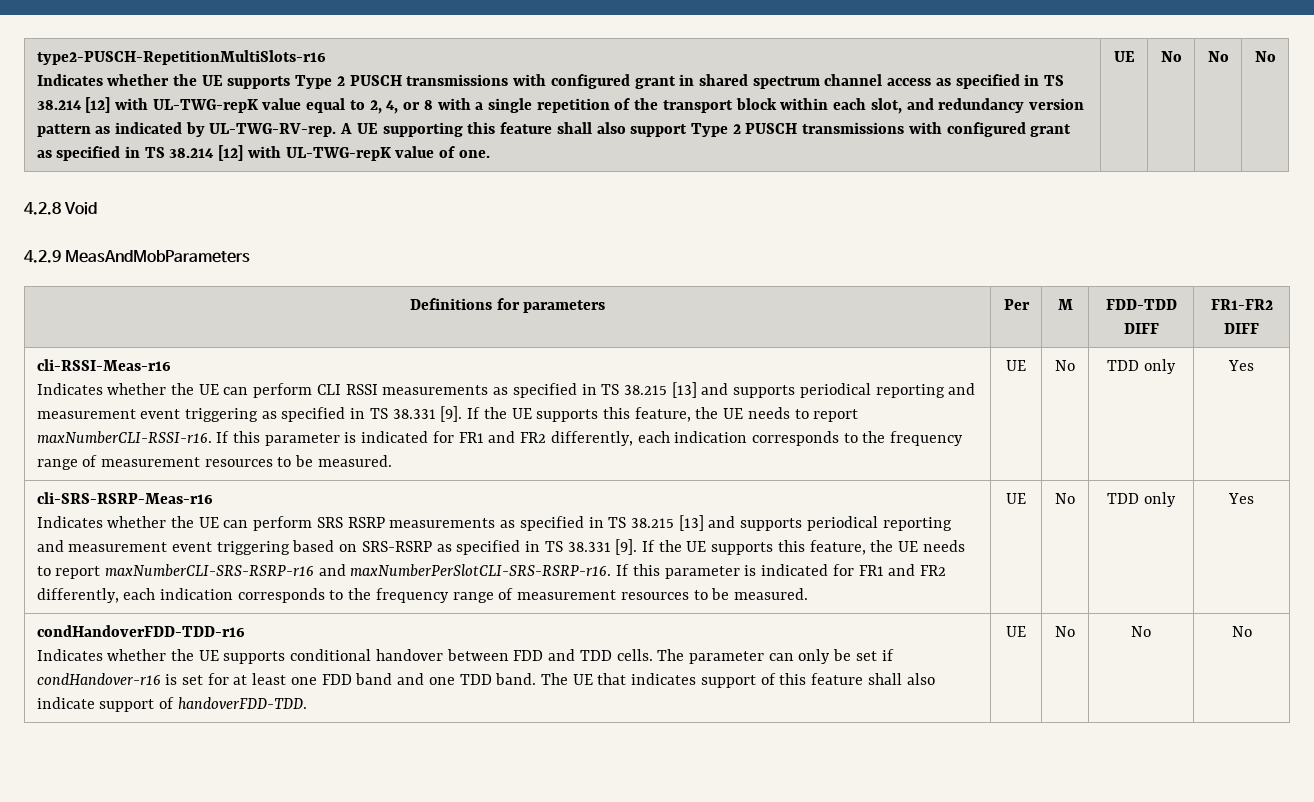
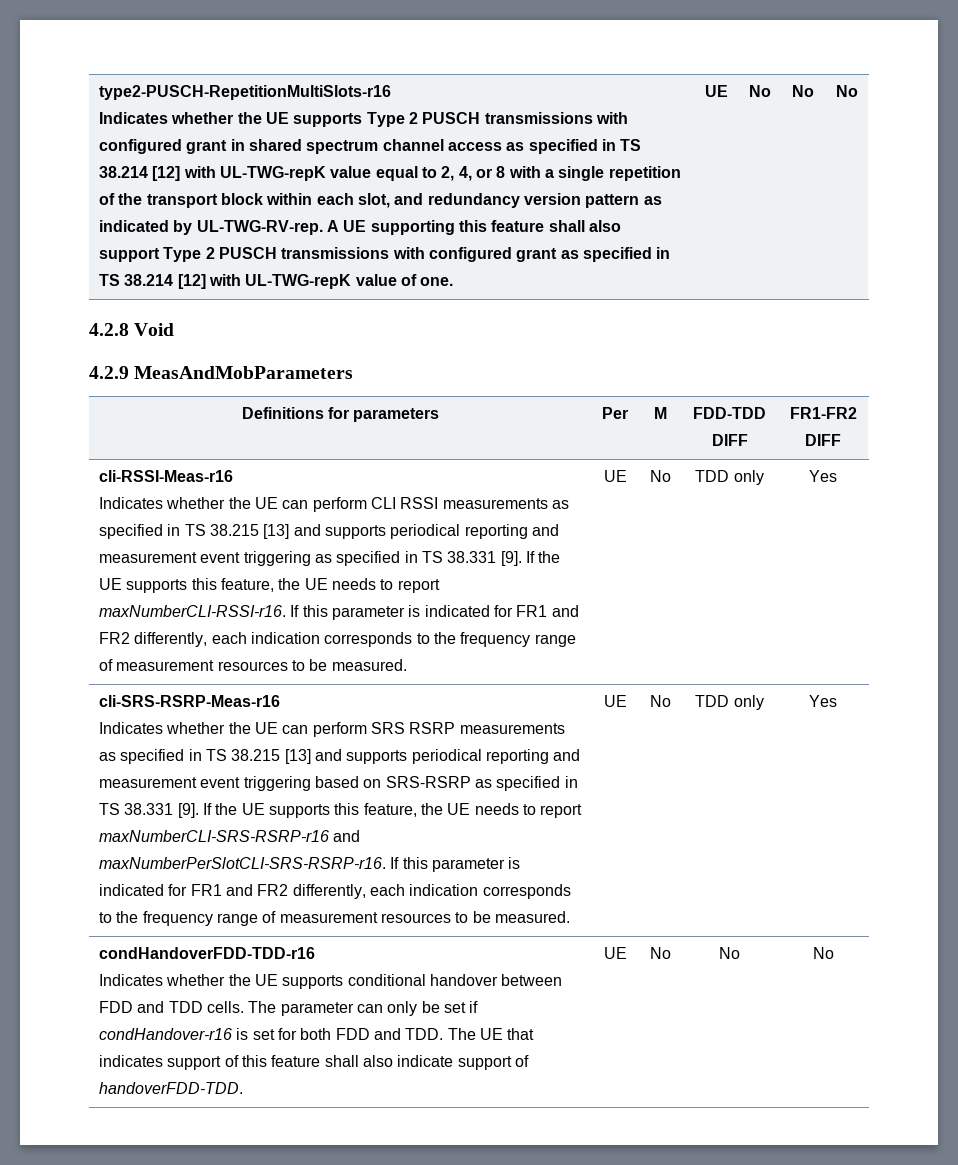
- The parameter can only be set if condHandover-r16 is set for at least one FDD band and one TDD band. The UE that indicates support of this feature shall also indicate support of handoverFDD-TDD.
+ The parameter can only be set if condHandover-r16 is set for both FDD and TDD. The UE that indicates support of this feature shall also indicate support of handoverFDD-TDD.

